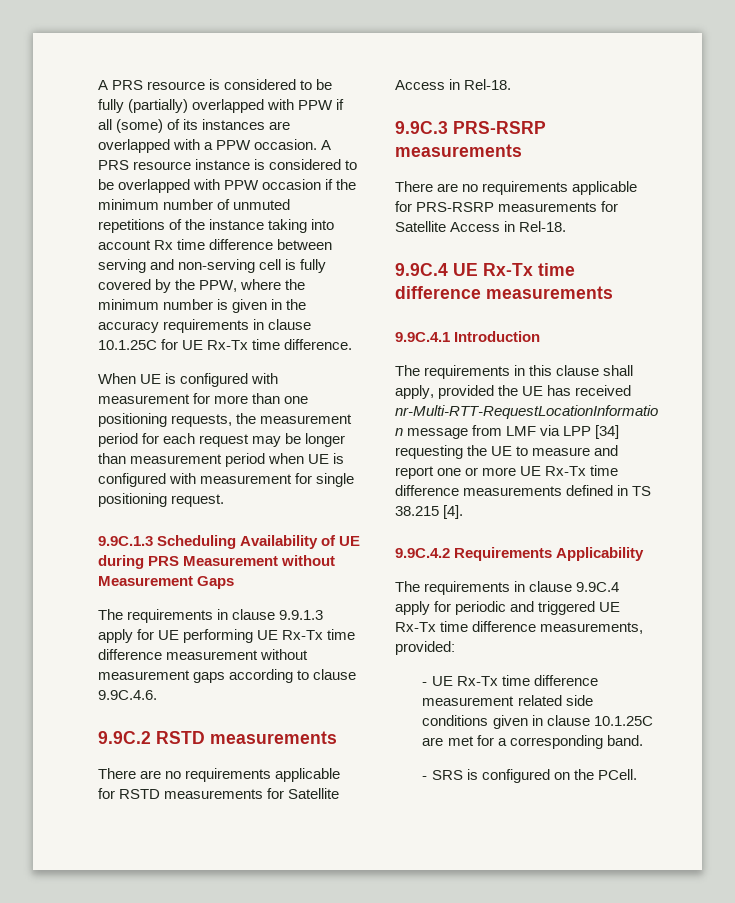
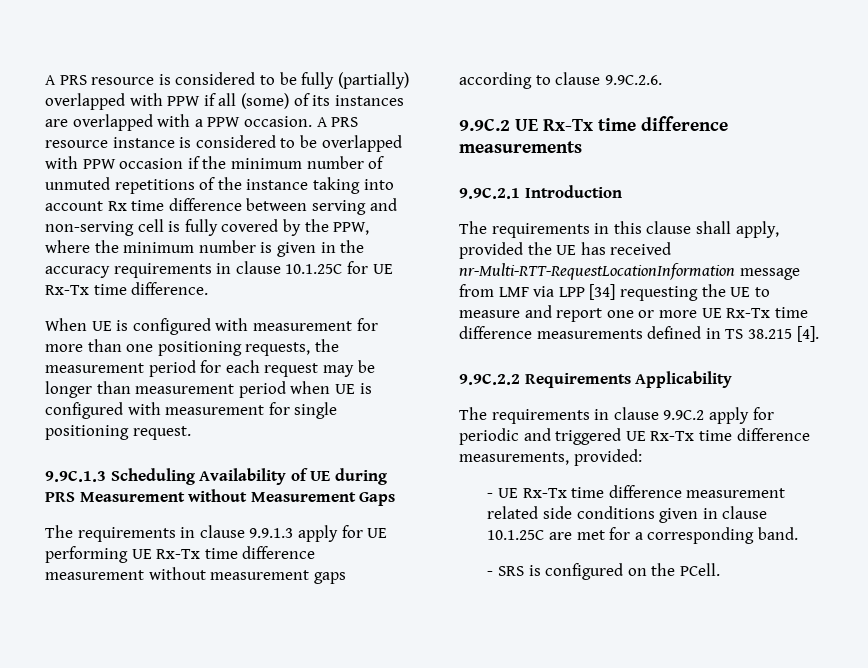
- The requirements in clause 9.9.1.3 apply for UE performing UE Rx-Tx time difference measurement without measurement gaps according to clause 9.9C.4.6.
- 9.9C.2 RSTD measurements
- There are no requirements applicable for RSTD measurements for Satellite Access in Rel-18.
- 9.9C.3 PRS-RSRP measurements
- There are no requirements applicable for PRS-RSRP measurements for Satellite Access in Rel-18.
- 9.9C.4 UE Rx-Tx time difference measurements
+ The requirements in clause 9.9.1.3 apply for UE performing UE Rx-Tx time difference measurement without measurement gaps according to clause 9.9C.2.6.
+ 9.9C.2 UE Rx-Tx time difference measurements
- 9.9C.4.1 Introduction
+ 9.9C.2.1 Introduction
- 9.9C.4.2 Requirements Applicability
+ 9.9C.2.2 Requirements Applicability
- The requirements in clause 9.9C.4 apply for periodic and triggered UE Rx-Tx time difference measurements, provided:
+ The requirements in clause 9.9C.2 apply for periodic and triggered UE Rx-Tx time difference measurements, provided:

